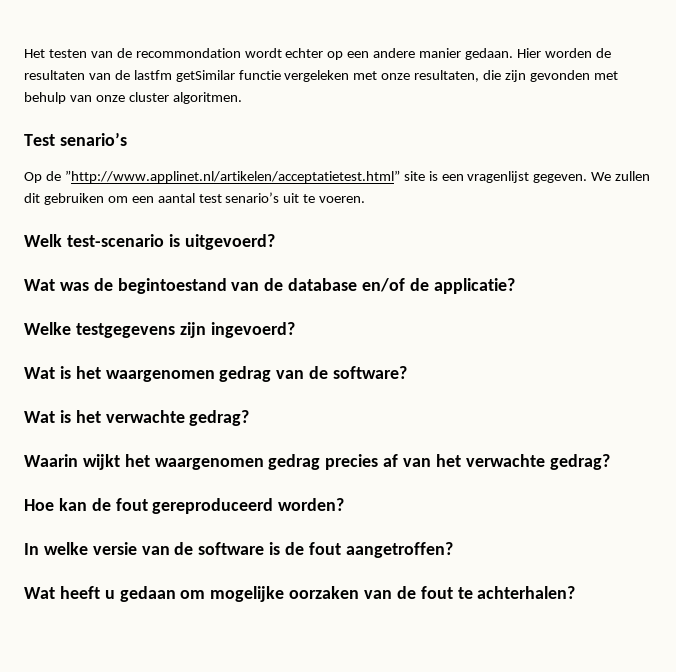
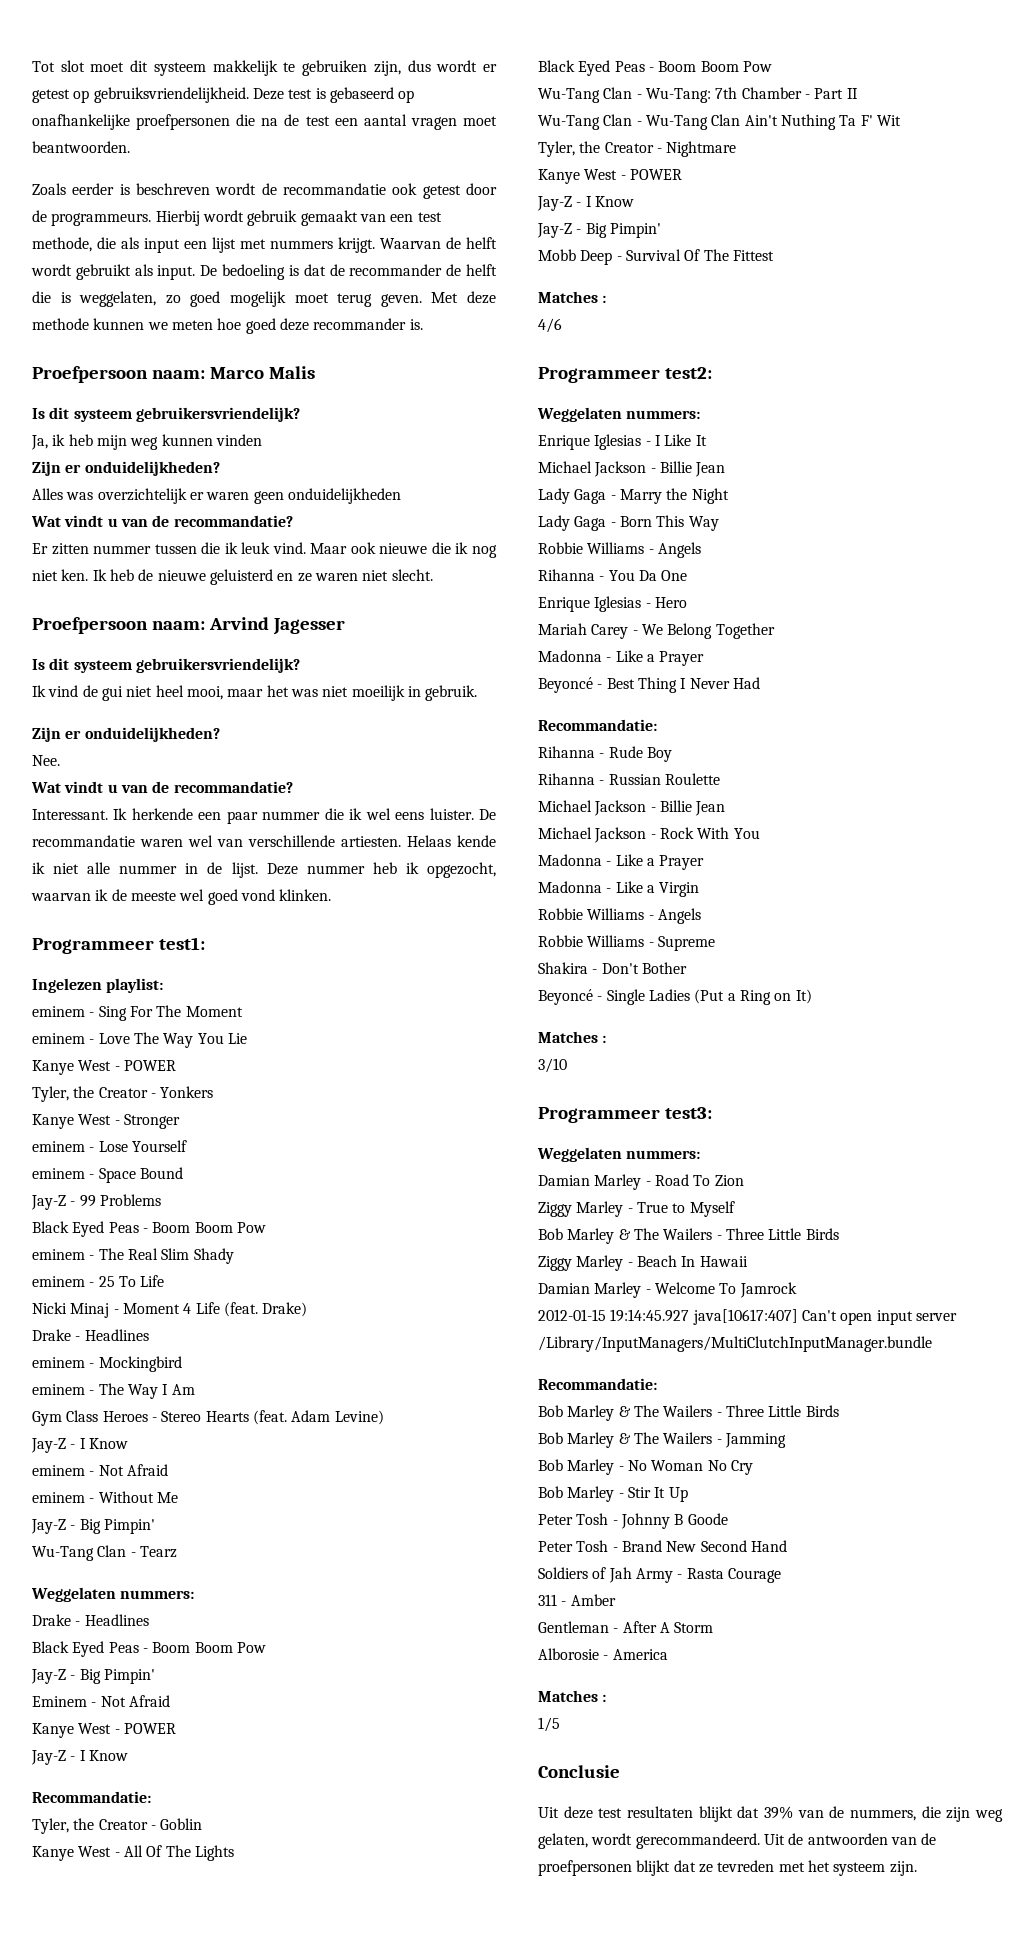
- Het testen van de recommondation wordt echter op een andere manier gedaan. Hier worden de resultaten van de lastfm getSimilar functie vergeleken met onze resultaten, die zijn gevonden met behulp van onze cluster algoritmen.
- Test senario’s
- Op de ”http://www.applinet.nl/artikelen/acceptatietest.html” site is een vragenlijst gegeven. We zullen dit gebruiken om een aantal test senario’s uit te voeren.
- Welk test-scenario is uitgevoerd?
- Wat was de begintoestand van de database en/of de applicatie?
- Welke testgegevens zijn ingevoerd?
- Wat is het waargenomen gedrag van de software?
- Wat is het verwachte gedrag?
- Waarin wijkt het waargenomen gedrag precies af van het verwachte gedrag?
- Hoe kan de fout gereproduceerd worden?
- In welke versie van de software is de fout aangetroffen?
- Wat heeft u gedaan om mogelijke oorzaken van de fout te achterhalen?
+ Tot slot moet dit systeem makkelijk te gebruiken zijn, dus wordt er getest op gebruiksvriendelijkheid. Deze test is gebaseerd op onafhankelijke proefpersonen die na de test een aantal vragen moet beantwoorden.
+ Zoals eerder is beschreven wordt de recommandatie ook getest door de programmeurs. Hierbij wordt gebruik gemaakt van een test methode, die als input een lijst met nummers krijgt. Waarvan de helft wordt gebruikt als input. De bedoeling is dat de recommander de helft die is weggelaten, zo goed mogelijk moet terug geven. Met deze methode kunnen we meten hoe goed deze recommander is.
+ Proefpersoon naam: Marco Malis
+ Is dit systeem gebruikersvriendelijk?
+ Ja, ik heb mijn weg kunnen vinden
+ Zijn er onduidelijkheden?
+ Alles was overzichtelijk er waren geen onduidelijkheden
+ Wat vindt u van de recommandatie?
+ Er zitten nummer tussen die ik leuk vind. Maar ook nieuwe die ik nog niet ken. Ik heb de nieuwe geluisterd en ze waren niet slecht.
+ Proefpersoon naam: Arvind Jagesser
+ Is dit systeem gebruikersvriendelijk?
+ Ik vind de gui niet heel mooi, maar het was niet moeilijk in gebruik.
+ Zijn er onduidelijkheden?
+ Nee.
+ Wat vindt u van de recommandatie?
+ Interessant. Ik herkende een paar nummer die ik wel eens luister. De recommandatie waren wel van verschillende artiesten. Helaas kende ik niet alle nummer in de lijst. Deze nummer heb ik opgezocht, waarvan ik de meeste wel goed vond klinken.
+ Programmeer test1:
+ Ingelezen playlist:
+ eminem - Sing For The Moment
+ eminem - Love The Way You Lie
+ Kanye West - POWER
+ Tyler, the Creator - Yonkers
+ Kanye West - Stronger
+ eminem - Lose Yourself
+ eminem - Space Bound
+ Jay-Z - 99 Problems
+ Black Eyed Peas - Boom Boom Pow
+ eminem - The Real Slim Shady
+ eminem - 25 To Life
+ Nicki Minaj - Moment 4 Life (feat. Drake)
+ Drake - Headlines
+ eminem - Mockingbird
+ eminem - The Way I Am
+ Gym Class Heroes - Stereo Hearts (feat. Adam Levine)
+ Jay-Z - I Know
+ eminem - Not Afraid
+ eminem - Without Me
+ Jay-Z - Big Pimpin'
+ Wu-Tang Clan - Tearz
+ Weggelaten nummers:
+ Drake - Headlines
+ Black Eyed Peas - Boom Boom Pow
+ Jay-Z - Big Pimpin'
+ Eminem - Not Afraid
+ Kanye West - POWER
+ Jay-Z - I Know
+ Recommandatie:
+ Tyler, the Creator - Goblin
+ Kanye West - All Of The Lights
+ Black Eyed Peas - Boom Boom Pow
+ Wu-Tang Clan - Wu-Tang: 7th Chamber - Part II
+ Wu-Tang Clan - Wu-Tang Clan Ain't Nuthing Ta F' Wit
+ Tyler, the Creator - Nightmare
+ Kanye West - POWER
+ Jay-Z - I Know
+ Jay-Z - Big Pimpin'
+ Mobb Deep - Survival Of The Fittest
+ Matches :
+ 4/6
+ Programmeer test2:
+ Weggelaten nummers:
+ Enrique Iglesias - I Like It
+ Michael Jackson - Billie Jean
+ Lady Gaga - Marry the Night
+ Lady Gaga - Born This Way
+ Robbie Williams - Angels
+ Rihanna - You Da One
+ Enrique Iglesias - Hero
+ Mariah Carey - We Belong Together
+ Madonna - Like a Prayer
+ Beyoncé - Best Thing I Never Had
+ Recommandatie:
+ Rihanna - Rude Boy
+ Rihanna - Russian Roulette
+ Michael Jackson - Billie Jean
+ Michael Jackson - Rock With You
+ Madonna - Like a Prayer
+ Madonna - Like a Virgin
+ Robbie Williams - Angels
+ Robbie Williams - Supreme
+ Shakira - Don't Bother
+ Beyoncé - Single Ladies (Put a Ring on It)
+ Matches :
+ 3/10
+ Programmeer test3:
+ Weggelaten nummers:
+ Damian Marley - Road To Zion
+ Ziggy Marley - True to Myself
+ Bob Marley & The Wailers - Three Little Birds
+ Ziggy Marley - Beach In Hawaii
+ Damian Marley - Welcome To Jamrock
+ 2012-01-15 19:14:45.927 java[10617:407] Can't open input server /Library/InputManagers/MultiClutchInputManager.bundle
+ Recommandatie:
+ Bob Marley & The Wailers - Three Little Birds
+ Bob Marley & The Wailers - Jamming
+ Bob Marley - No Woman No Cry
+ Bob Marley - Stir It Up
+ Peter Tosh - Johnny B Goode
+ Peter Tosh - Brand New Second Hand
+ Soldiers of Jah Army - Rasta Courage
+ 311 - Amber
+ Gentleman - After A Storm
+ Alborosie - America
+ Matches :
+ 1/5
+ Conclusie
+ Uit deze test resultaten blijkt dat 39% van de nummers, die zijn weg gelaten, wordt gerecommandeerd. Uit de antwoorden van de proefpersonen blijkt dat ze tevreden met het systeem zijn.

